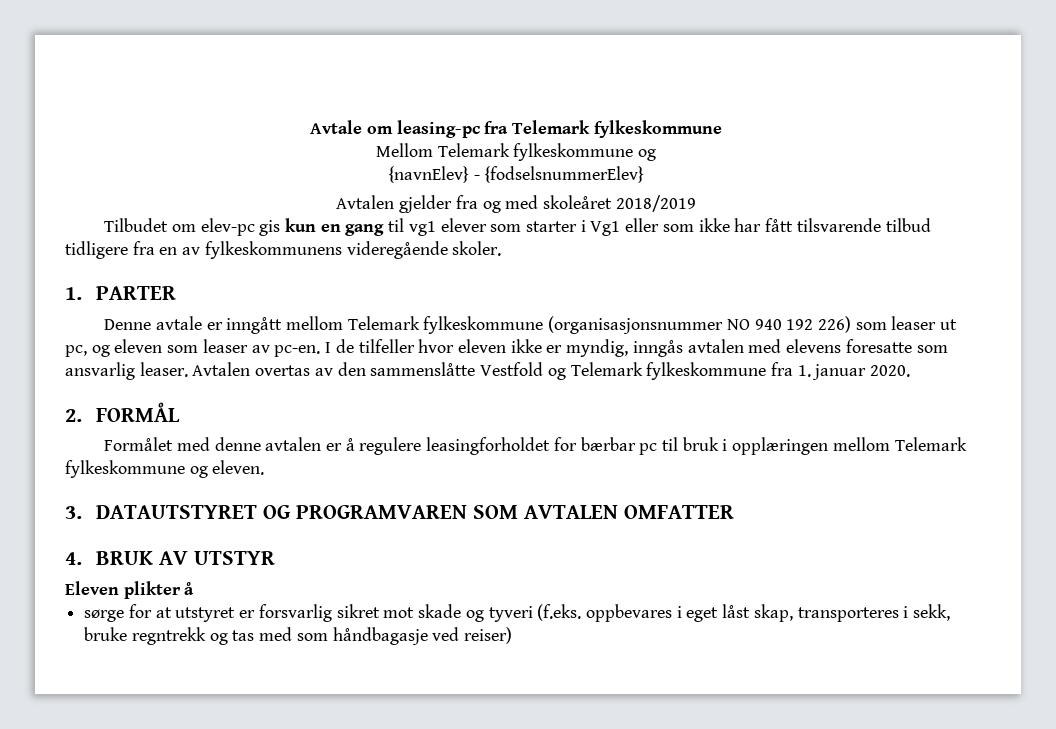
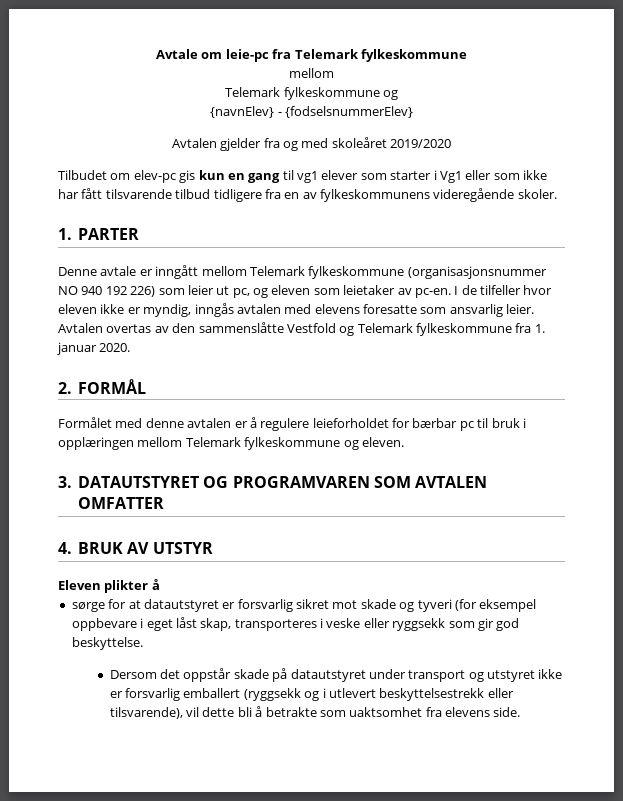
- Avtale om leasing-pc fra Telemark fylkeskommune
- Mellom Telemark fylkeskommune og
+ Avtale om leie-pc fra Telemark fylkeskommune
+ mellom
+ Telemark fylkeskommune og
- Avtalen gjelder fra og med skoleåret 2018/2019
+ Avtalen gjelder fra og med skoleåret 2019/2020
- Denne avtale er inngått mellom Telemark fylkeskommune (organisasjonsnummer NO 940 192 226) som leaser ut pc, og eleven som leaser av pc-en.
+ Denne avtale er inngått mellom Telemark fylkeskommune (organisasjonsnummer NO 940 192 226) som leier ut pc, og eleven som leietaker av pc-en.
- I de tilfeller hvor eleven ikke er myndig, inngås avtalen med elevens foresatte som ansvarlig leaser.
+ I de tilfeller hvor eleven ikke er myndig, inngås avtalen med elevens foresatte som ansvarlig leier.
- Formålet med denne avtalen er å regulere leasingforholdet for bærbar pc til bruk i opplæringen mellom Telemark fylkeskommune og eleven.
+ Formålet med denne avtalen er å regulere leieforholdet for bærbar pc til bruk i opplæringen mellom Telemark fylkeskommune og eleven.
- sørge for at utstyret er forsvarlig sikret mot skade og tyveri (f.eks. oppbevares i eget låst skap, transporteres i sekk, bruke regntrekk og tas med som håndbagasje ved reiser)
+ sørge for at datautstyret er forsvarlig sikret mot skade og tyveri (for eksempel oppbevare i eget låst skap, transporteres i veske eller ryggsekk som gir god beskyttelse.
+ Dersom det oppstår skade på datautstyret under transport og utstyret ikke er forsvarlig emballert (ryggsekk og i utlevert beskyttelsestrekk eller tilsvarende), vil dette bli å betrakte som uaktsomhet fra elevens side.

